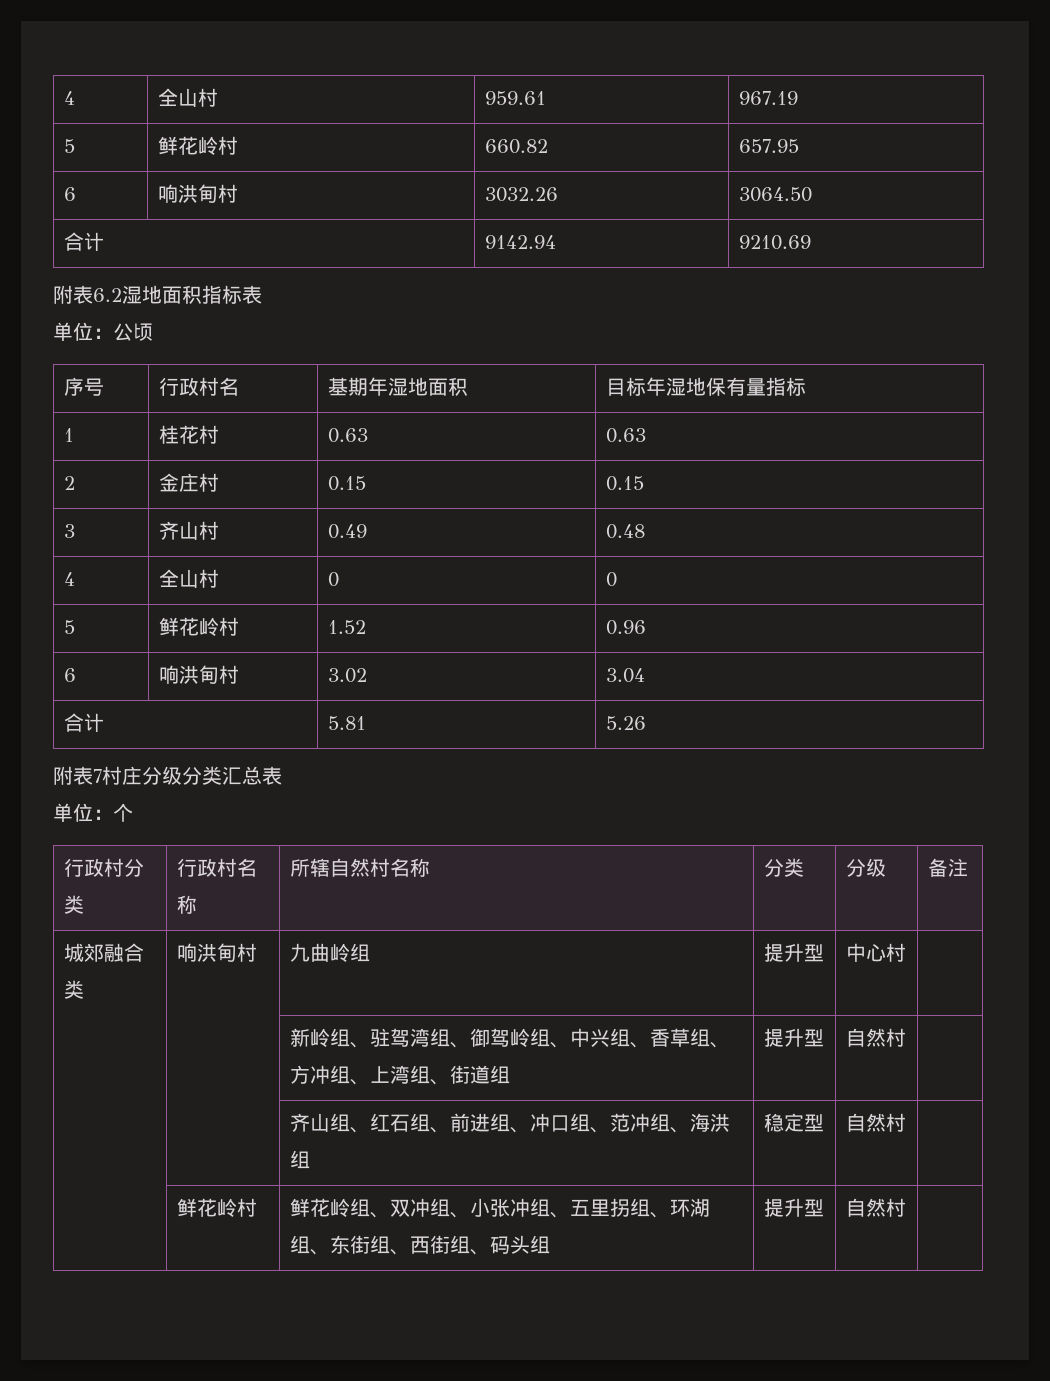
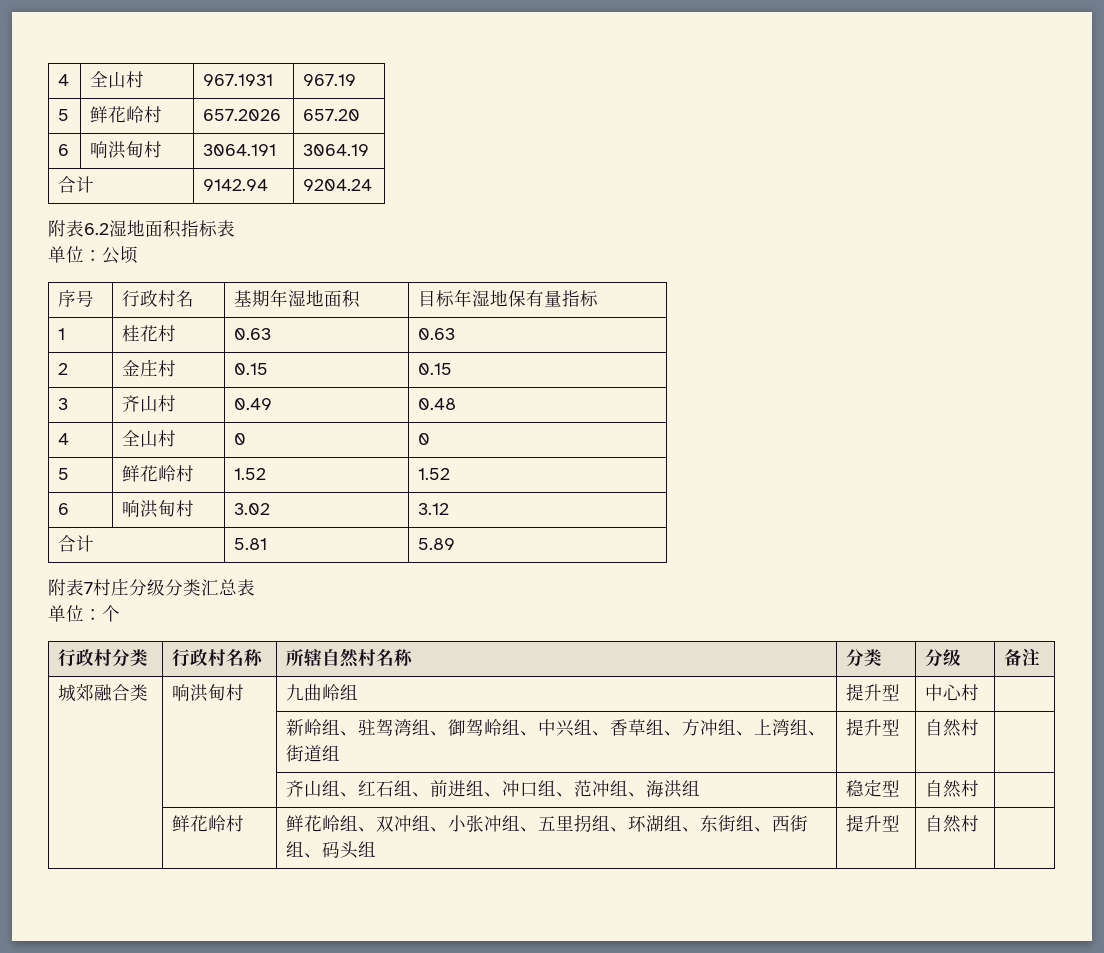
- 4 | 全山村 | 959.61 | 967.19
+ 4 | 全山村 | 967.1931 | 967.19
- 5 | 鲜花岭村 | 660.82 | 657.95
- 6 | 响洪甸村 | 3032.26 | 3064.50
+ 5 | 鲜花岭村 | 657.2026 | 657.20
+ 6 | 响洪甸村 | 3064.191 | 3064.19
- 合计 | 9142.94 | 9210.69
+ 合计 | 9142.94 | 9204.24
- 5 | 鲜花岭村 | 1.52 | 0.96
+ 5 | 鲜花岭村 | 1.52 | 1.52
- 6 | 响洪甸村 | 3.02 | 3.04
+ 6 | 响洪甸村 | 3.02 | 3.12
- 合计 | 5.81 | 5.26
+ 合计 | 5.81 | 5.89

